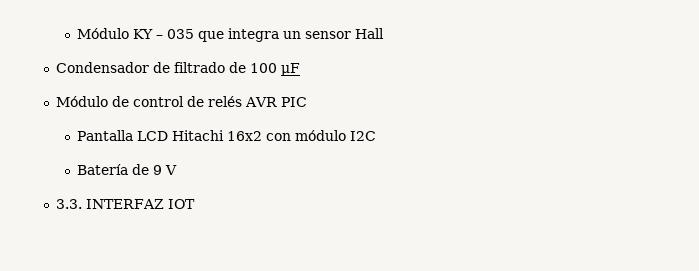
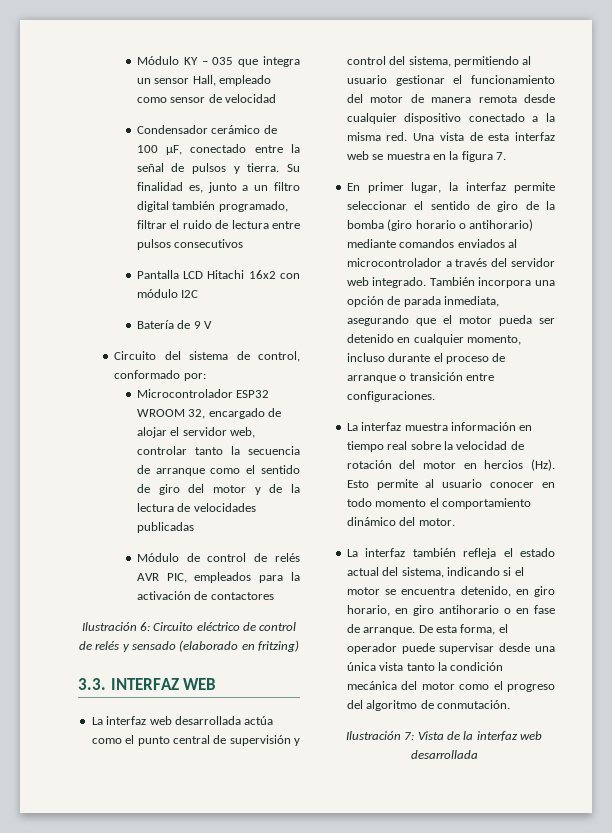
- Módulo KY – 035 que integra un sensor Hall
- Condensador de filtrado de 100 μF
- Módulo de control de relés AVR PIC
+ Módulo KY – 035 que integra un sensor Hall, empleado como sensor de velocidad
+ Condensador cerámico de 100 μF, conectado entre la señal de pulsos y tierra. Su finalidad es, junto a un filtro digital también programado, filtrar el ruido de lectura entre pulsos consecutivos
- 3.3. INTERFAZ IOT
+ Circuito del sistema de control, conformado por:
+ Microcontrolador ESP32 WROOM 32, encargado de alojar el servidor web, controlar tanto la secuencia de arranque como el sentido de giro del motor y de la lectura de velocidades publicadas
+ Módulo de control de relés AVR PIC, empleados para la activación de contactores
+ Ilustración 6: Circuito eléctrico de control de relés y sensado (elaborado en fritzing)
+ 3.3. INTERFAZ WEB
+ La interfaz web desarrollada actúa como el punto central de supervisión y control del sistema, permitiendo al usuario gestionar el funcionamiento del motor de manera remota desde cualquier dispositivo conectado a la misma red. Una vista de esta interfaz web se muestra en la figura 7.
+ En primer lugar, la interfaz permite seleccionar el sentido de giro de la bomba (giro horario o antihorario) mediante comandos enviados al microcontrolador a través del servidor web integrado. También incorpora una opción de parada inmediata, asegurando que el motor pueda ser detenido en cualquier momento, incluso durante el proceso de arranque o transición entre configuraciones.
+ La interfaz muestra información en tiempo real sobre la velocidad de rotación del motor en hercios (Hz). Esto permite al usuario conocer en todo momento el comportamiento dinámico del motor.
+ La interfaz también refleja el estado actual del sistema, indicando si el motor se encuentra detenido, en giro horario, en giro antihorario o en fase de arranque. De esta forma, el operador puede supervisar desde una única vista tanto la condición mecánica del motor como el progreso del algoritmo de conmutación.
+ Ilustración 7: Vista de la interfaz web desarrollada

